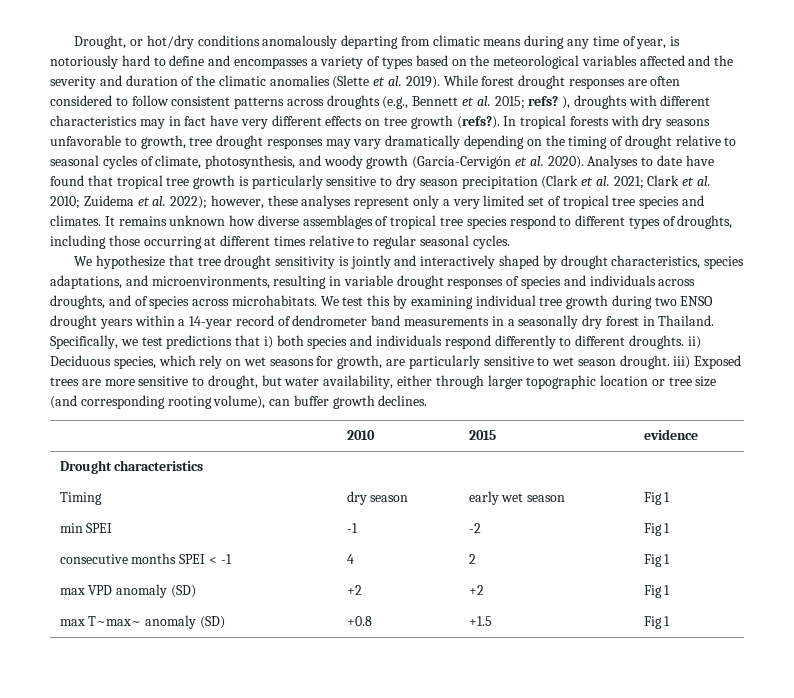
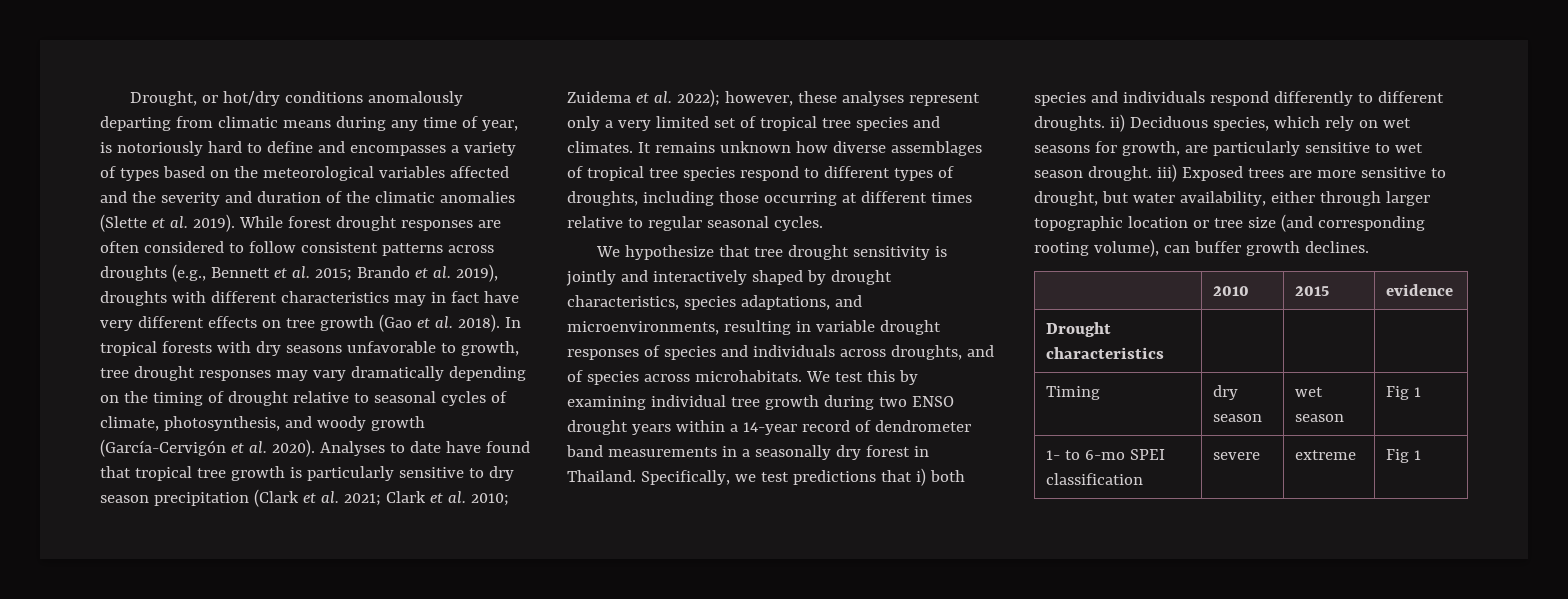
- While forest drought responses are often considered to follow consistent patterns across droughts (e.g., Bennett et al. 2015; refs? ), droughts with different characteristics may in fact have very different effects on tree growth (refs?).
+ While forest drought responses are often considered to follow consistent patterns across droughts (e.g., Bennett et al. 2015; Brando et al. 2019), droughts with different characteristics may in fact have very different effects on tree growth (Gao et al. 2018).
- Timing | dry season | early wet season | Fig 1
+ Timing | dry season | wet season | Fig 1
- min SPEI | -1 | -2 | Fig 1
- consecutive months SPEI < -1 | 4 | 2 | Fig 1
- max VPD anomaly (SD) | +2 | +2 | Fig 1
- max T~max~ anomaly (SD) | +0.8 | +1.5 | Fig 1
+ 1- to 6-mo SPEI classification | severe | extreme | Fig 1

